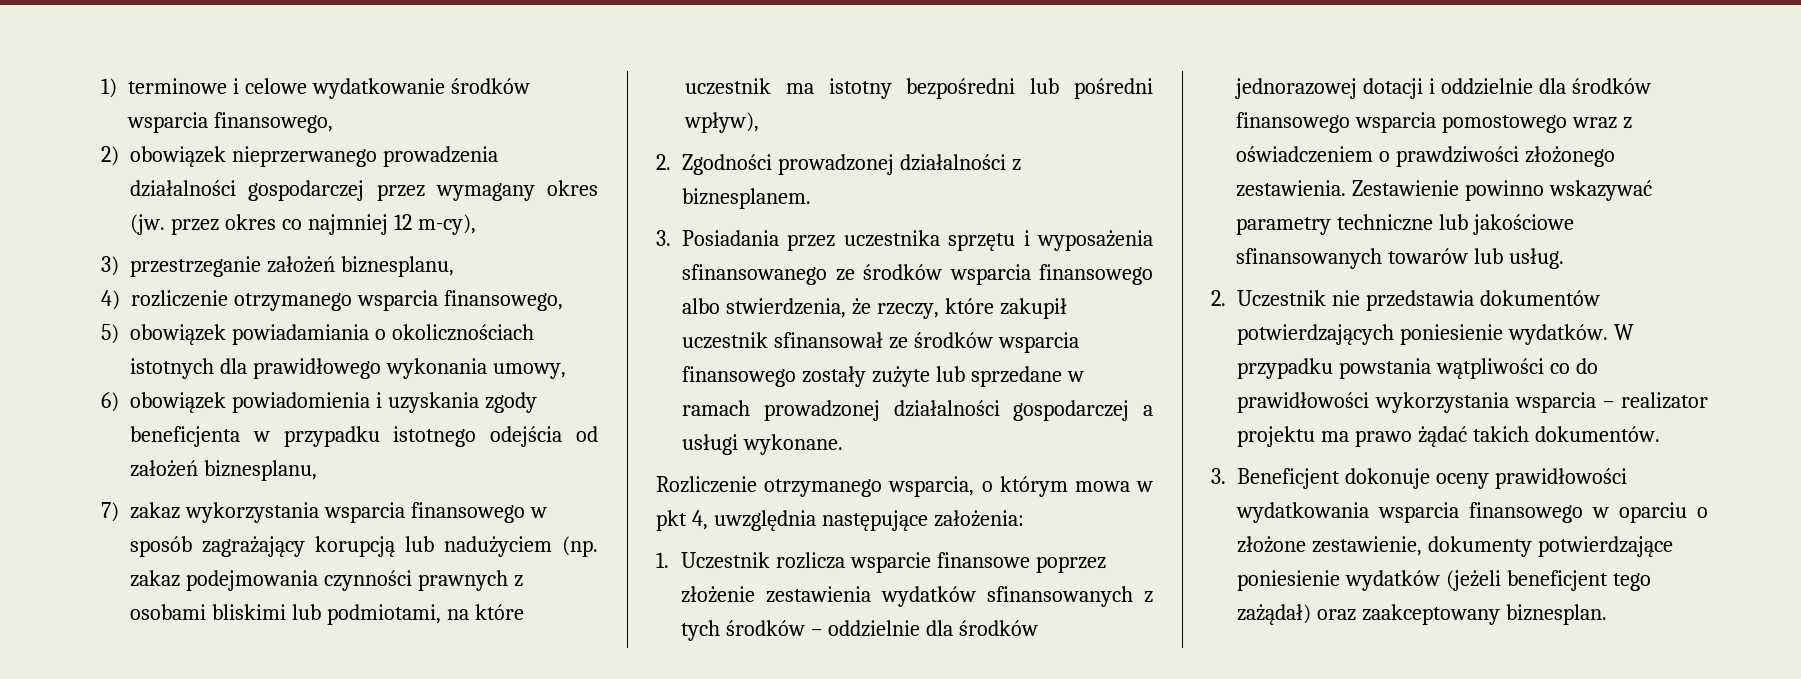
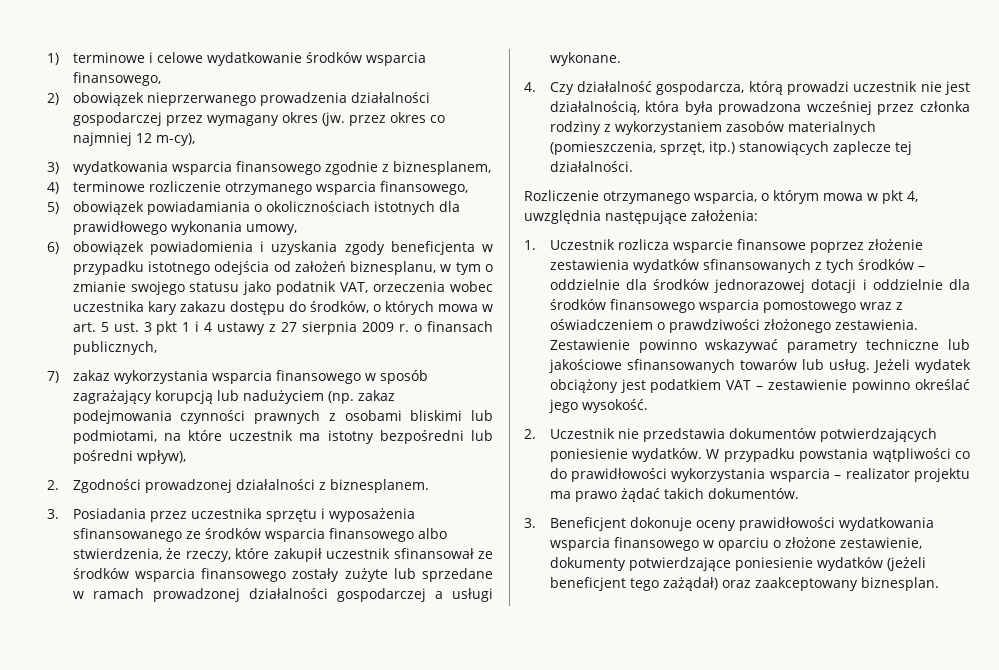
- 3) przestrzeganie założeń biznesplanu,
+ 3) wydatkowania wsparcia finansowego zgodnie z biznesplanem,
- 4) rozliczenie otrzymanego wsparcia finansowego,
+ 4) terminowe rozliczenie otrzymanego wsparcia finansowego,
- 6) obowiązek powiadomienia i uzyskania zgody beneficjenta w przypadku istotnego odejścia od założeń biznesplanu,
+ 6) obowiązek powiadomienia i uzyskania zgody beneficjenta w przypadku istotnego odejścia od założeń biznesplanu, w tym o zmianie swojego statusu jako podatnik VAT, orzeczenia wobec uczestnika kary zakazu dostępu do środków, o których mowa w art. 5 ust. 3 pkt 1 i 4 ustawy z 27 sierpnia 2009 r. o finansach publicznych,
+ 4. Czy działalność gospodarcza, którą prowadzi uczestnik nie jest działalnością, która była prowadzona wcześniej przez członka rodziny z wykorzystaniem zasobów materialnych (pomieszczenia, sprzęt, itp.) stanowiących zaplecze tej działalności.
+ Jeżeli wydatek obciążony jest podatkiem VAT – zestawienie powinno określać jego wysokość.

